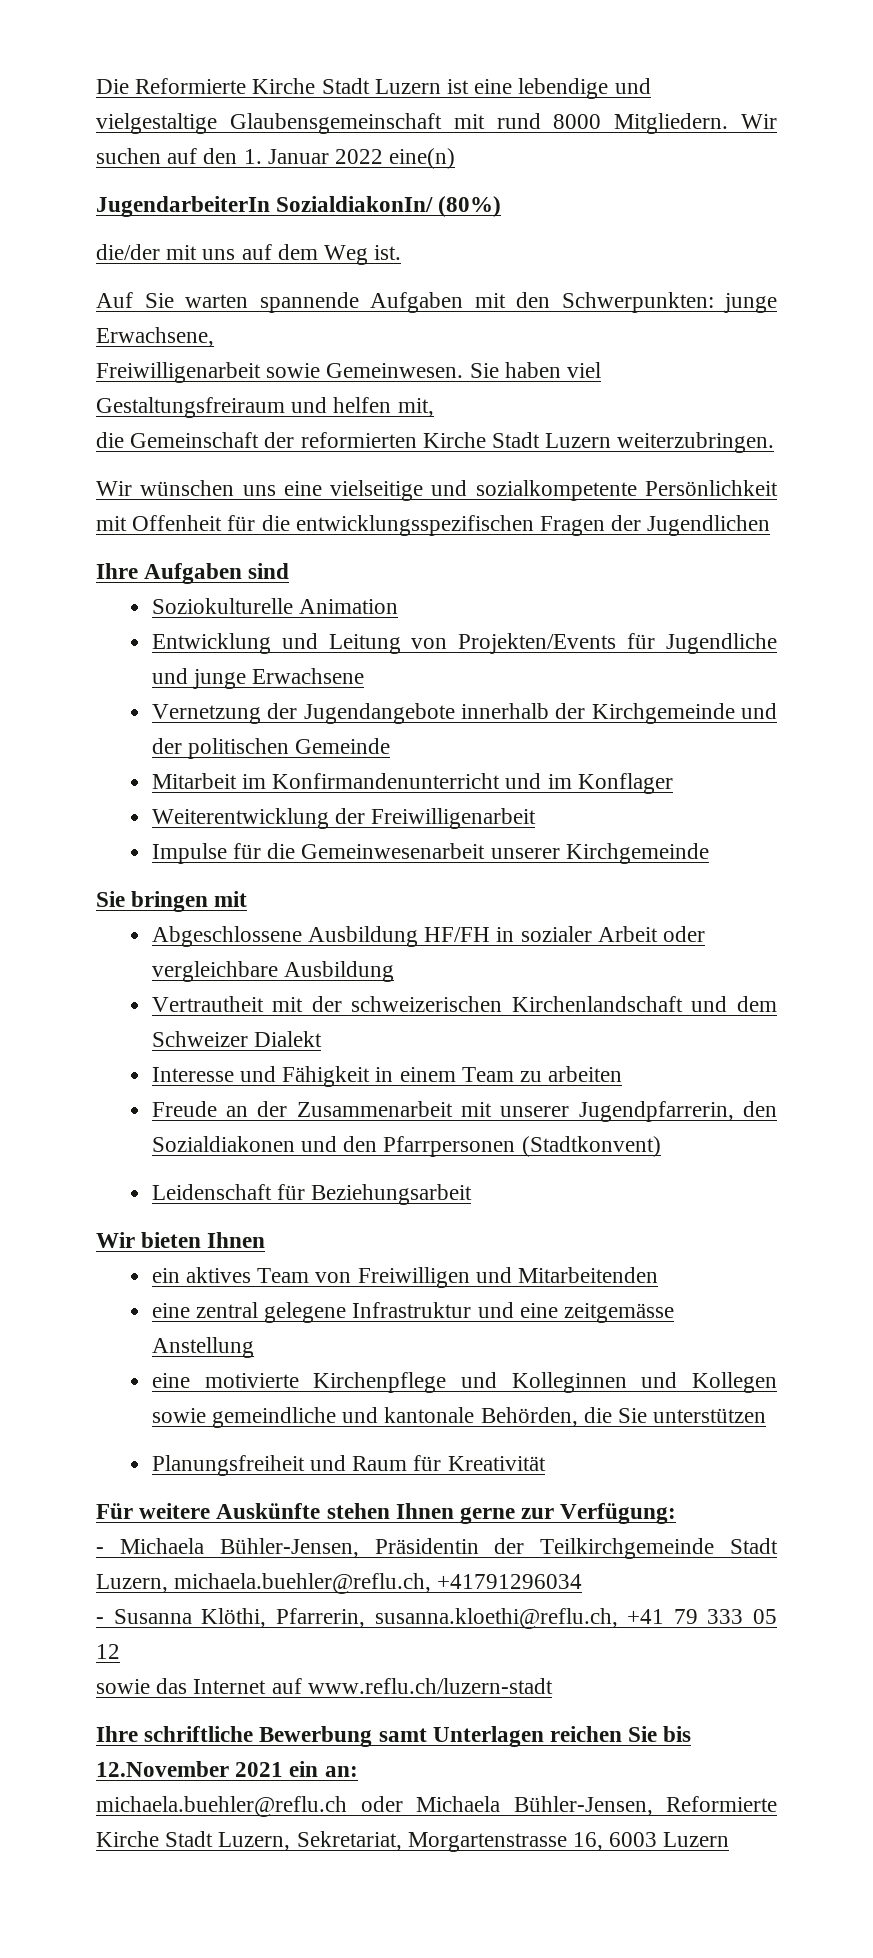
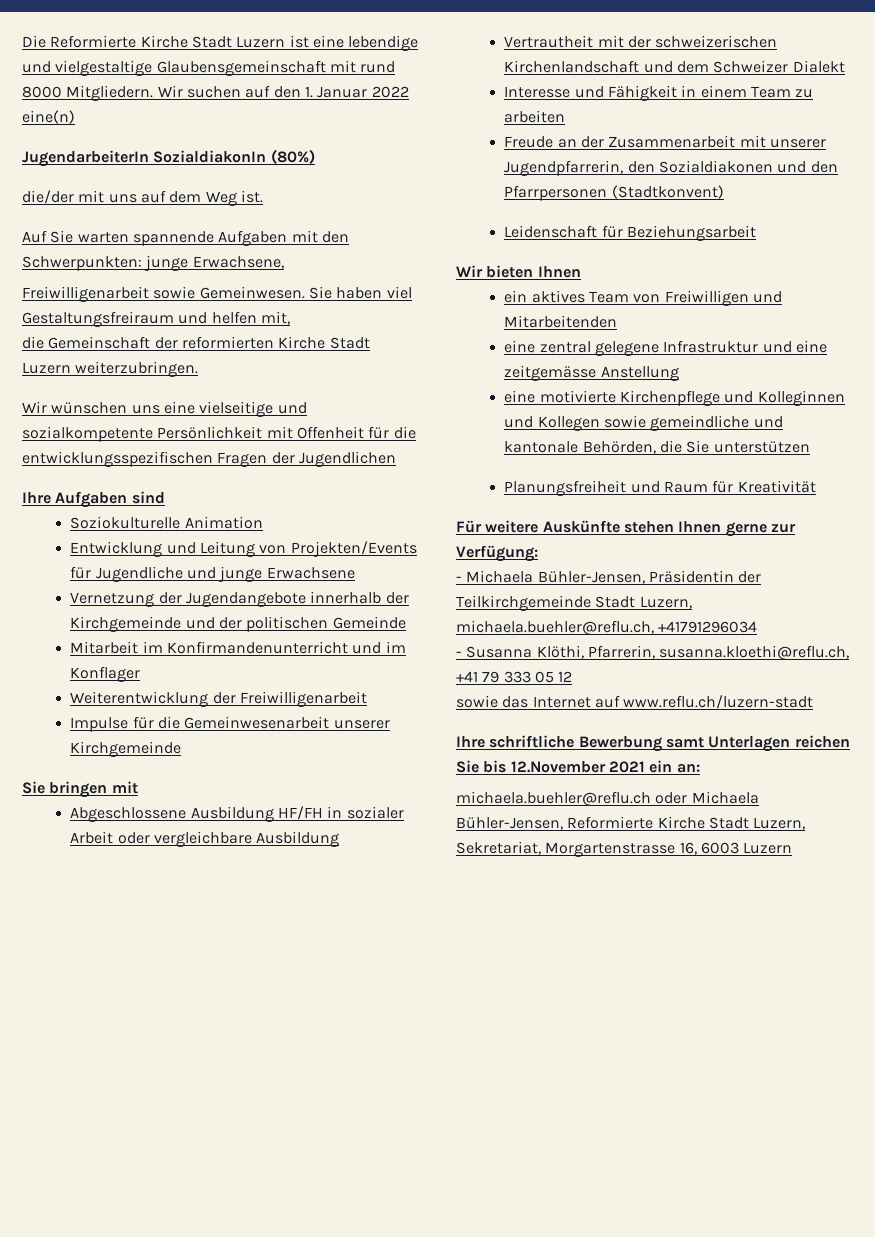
- JugendarbeiterIn SozialdiakonIn/ (80%)
+ JugendarbeiterIn SozialdiakonIn (80%)

